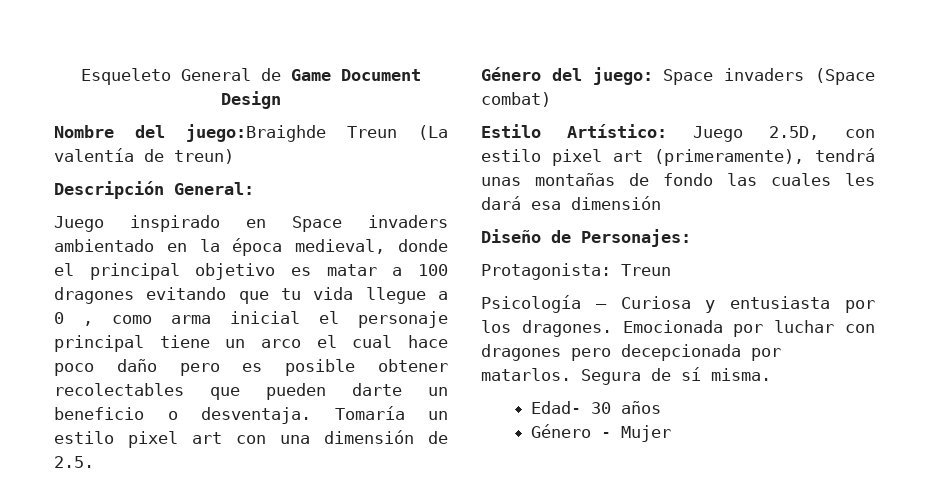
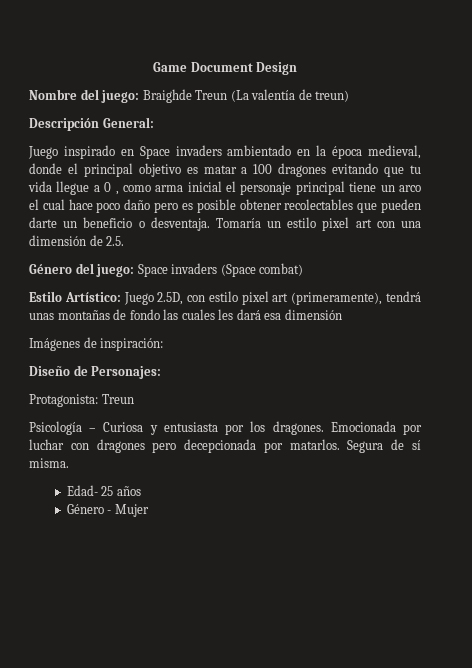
- Esqueleto General de Game Document Design
+ Game Document Design
- Nombre del juego:Braighde Treun (La valentía de treun)
+ Nombre del juego: Braighde Treun (La valentía de treun)
+ Imágenes de inspiración:
- Edad- 30 años
+ Edad- 25 años

